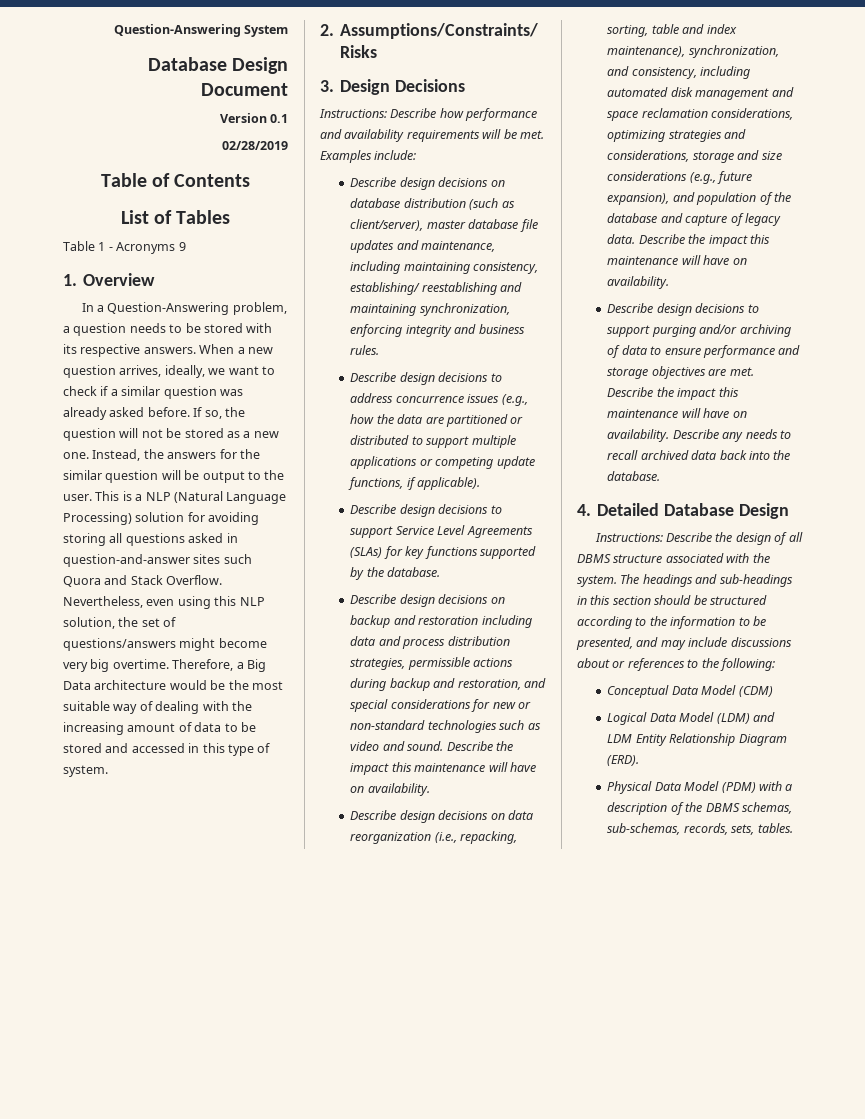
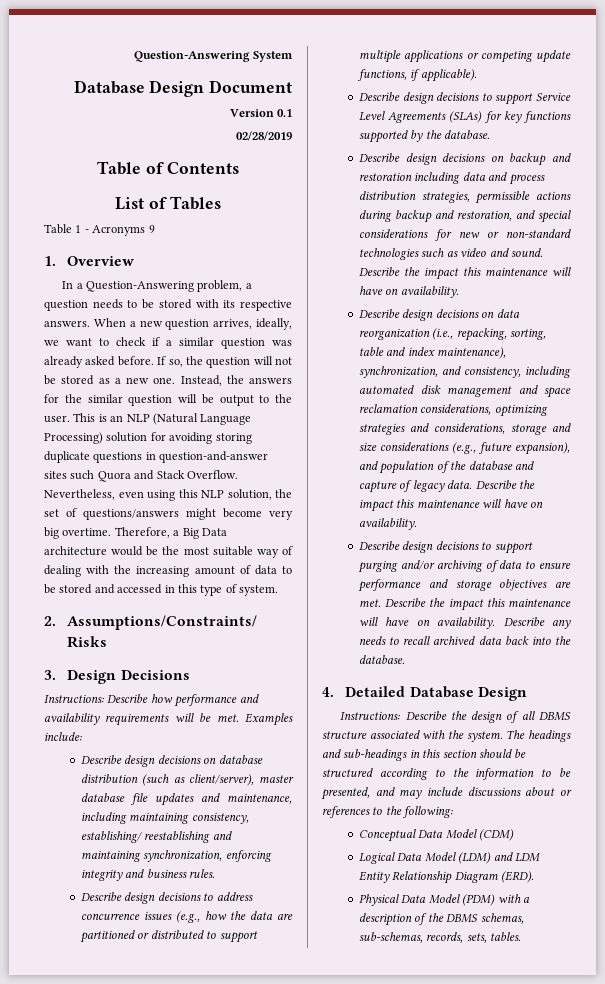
- This is a NLP (Natural Language Processing) solution for avoiding storing all questions asked in question-and-answer sites such Quora and Stack Overflow.
+ This is an NLP (Natural Language Processing) solution for avoiding storing duplicate questions in question-and-answer sites such Quora and Stack Overflow.

